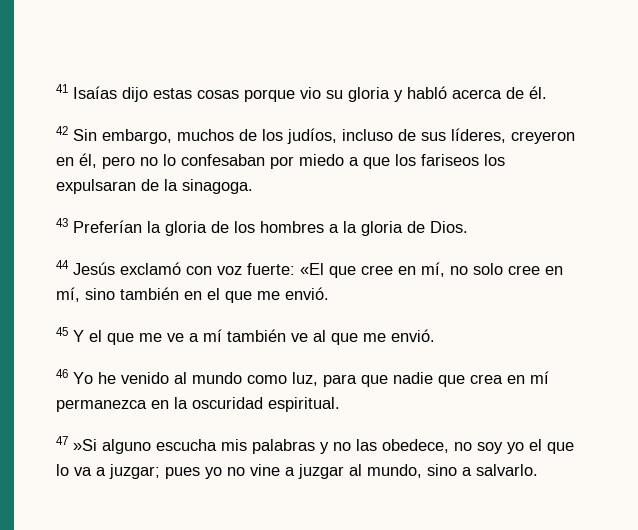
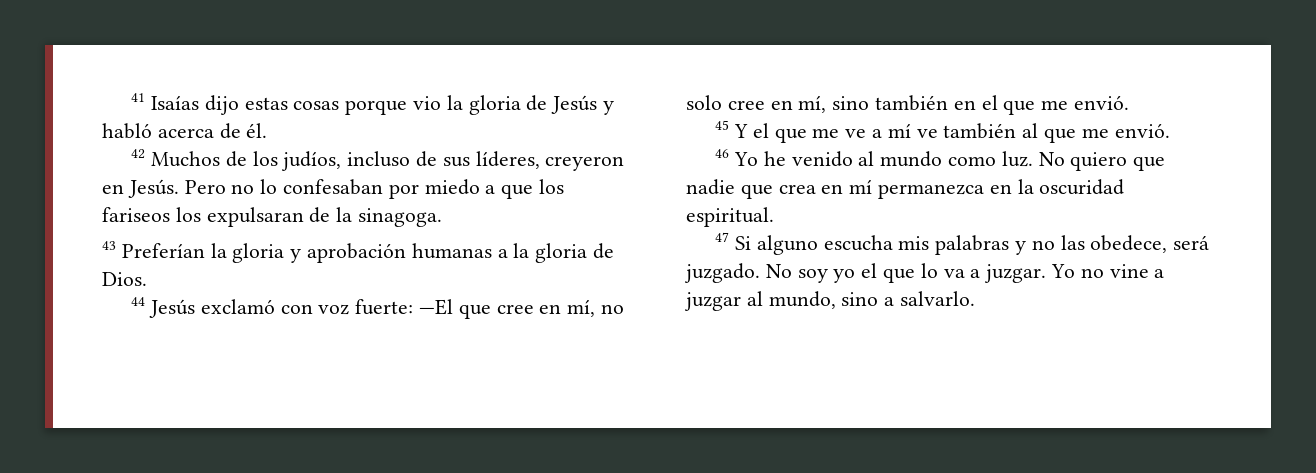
- 41 Isaías dijo estas cosas porque vio su gloria y habló acerca de él.
+ 41 Isaías dijo estas cosas porque vio la gloria de Jesús y habló acerca de él.
- 42 Sin embargo, muchos de los judíos, incluso de sus líderes, creyeron en él, pero no lo confesaban por miedo a que los fariseos los expulsaran de la sinagoga.
+ 42 Muchos de los judíos, incluso de sus líderes, creyeron en Jesús. Pero no lo confesaban por miedo a que los fariseos los expulsaran de la sinagoga.
- 43 Preferían la gloria de los hombres a la gloria de Dios.
+ 43 Preferían la gloria y aprobación humanas a la gloria de Dios.
- 44 Jesús exclamó con voz fuerte: «El que cree en mí, no solo cree en mí, sino también en el que me envió.
+ 44 Jesús exclamó con voz fuerte: —El que cree en mí, no solo cree en mí, sino también en el que me envió.
- 45 Y el que me ve a mí también ve al que me envió.
+ 45 Y el que me ve a mí ve también al que me envió.
- 46 Yo he venido al mundo como luz, para que nadie que crea en mí permanezca en la oscuridad espiritual.
+ 46 Yo he venido al mundo como luz. No quiero que nadie que crea en mí permanezca en la oscuridad espiritual.
- 47 »Si alguno escucha mis palabras y no las obedece, no soy yo el que lo va a juzgar; pues yo no vine a juzgar al mundo, sino a salvarlo.
+ 47 Si alguno escucha mis palabras y no las obedece, será juzgado. No soy yo el que lo va a juzgar. Yo no vine a juzgar al mundo, sino a salvarlo.

